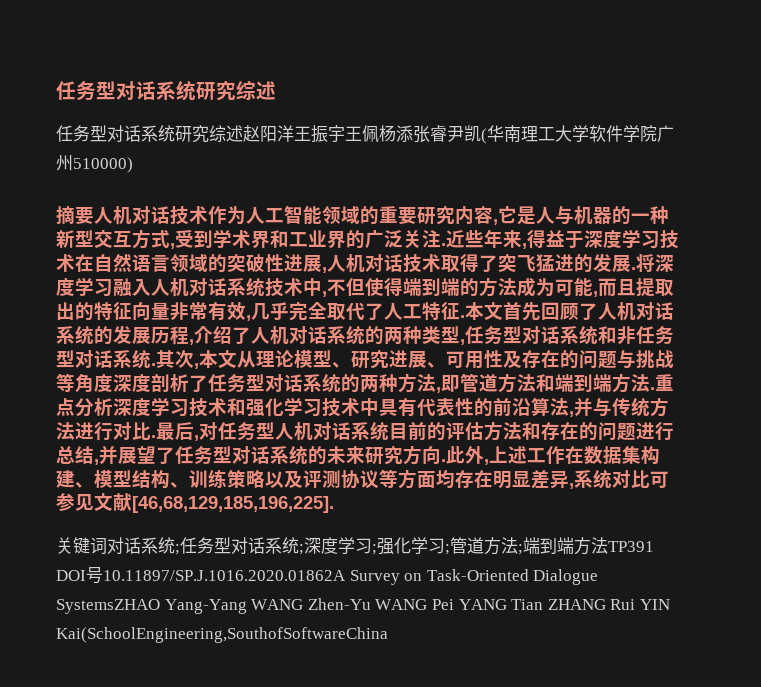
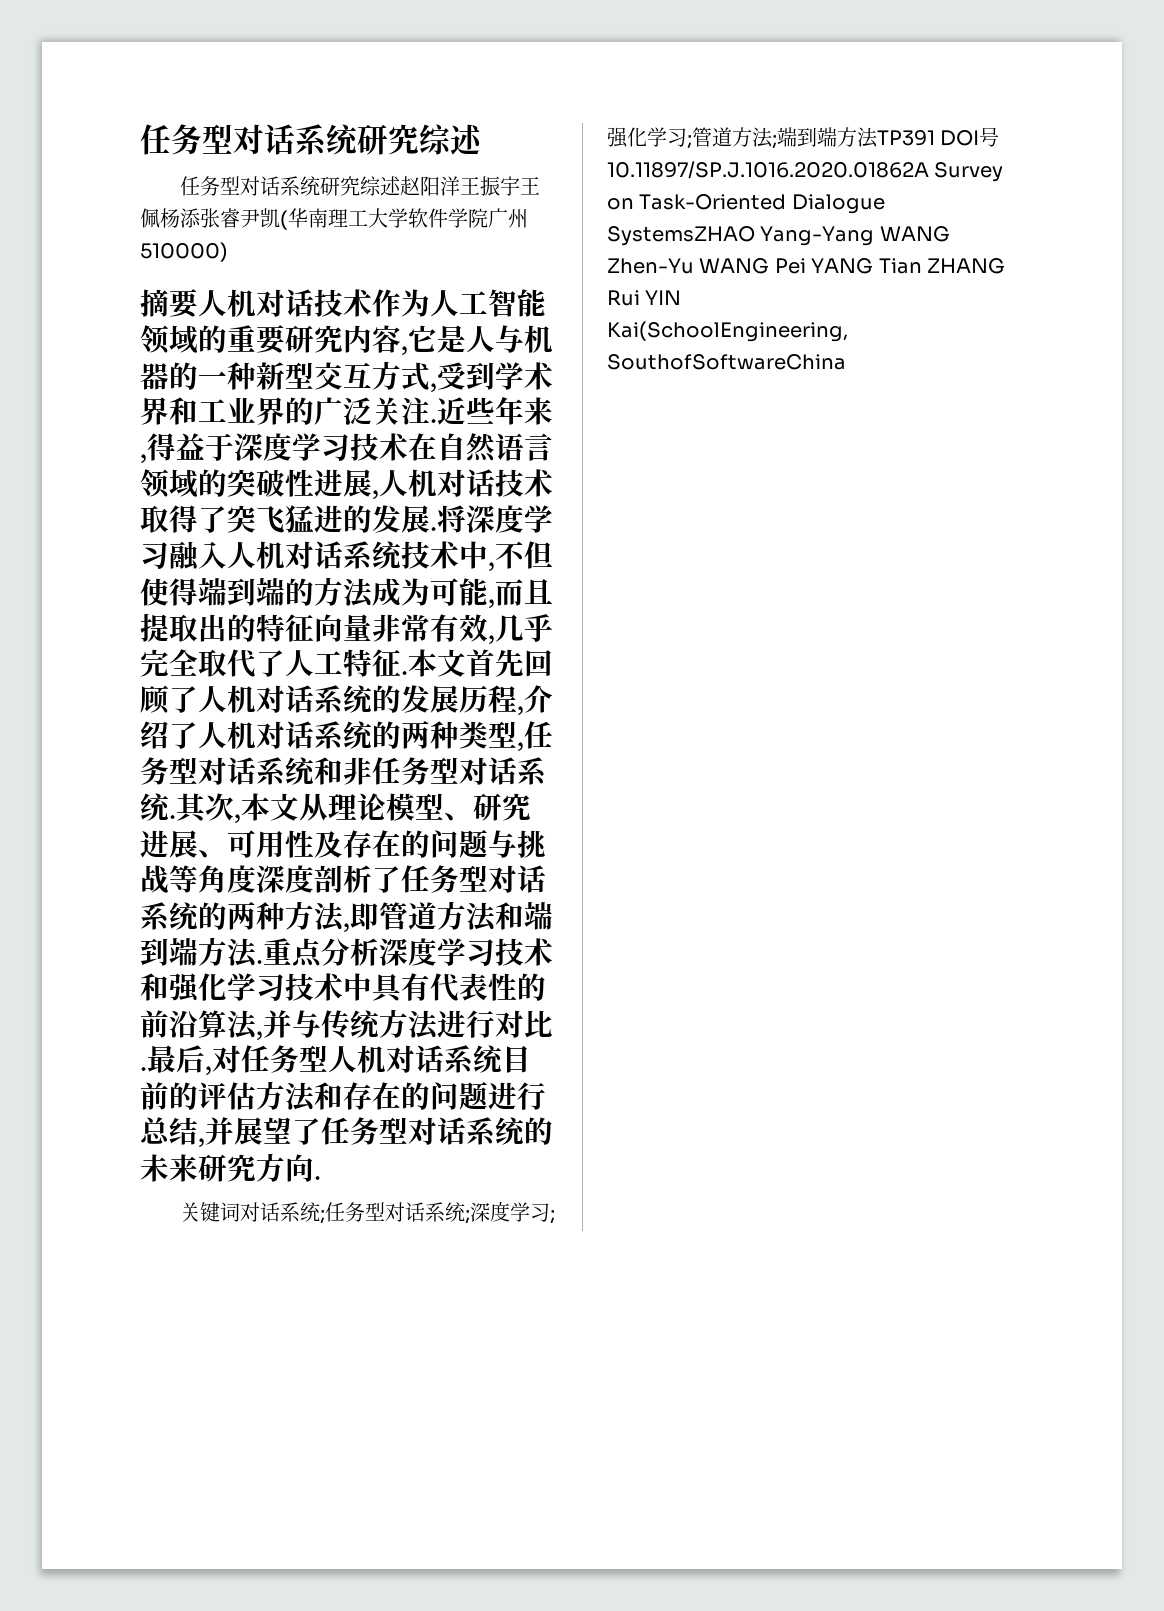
- 此外,上述工作在数据集构建、模型结构、训练策略以及评测协议等方面均存在明显差异,系统对比可参见文献[46,68,129,185,196,225].

